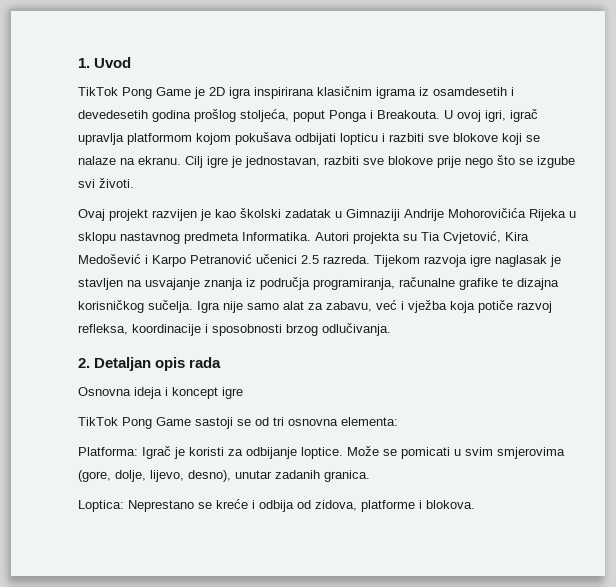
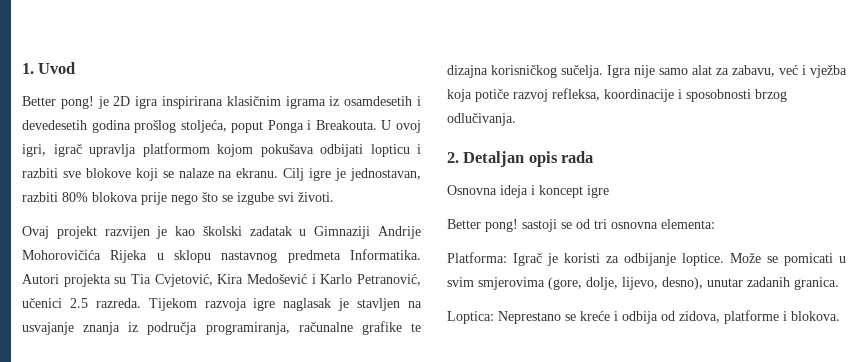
- TikTok Pong Game je 2D igra inspirirana klasičnim igrama iz osamdesetih i devedesetih godina prošlog stoljeća, poput Ponga i Breakouta.
+ Better pong! je 2D igra inspirirana klasičnim igrama iz osamdesetih i devedesetih godina prošlog stoljeća, poput Ponga i Breakouta.
- Cilj igre je jednostavan, razbiti sve blokove prije nego što se izgube svi životi.
+ Cilj igre je jednostavan, razbiti 80% blokova prije nego što se izgube svi životi.
- Autori projekta su Tia Cvjetović, Kira Medošević i Karpo Petranović učenici 2.5 razreda.
+ Autori projekta su Tia Cvjetović, Kira Medošević i Karlo Petranović, učenici 2.5 razreda.
- TikTok Pong Game sastoji se od tri osnovna elementa:
+ Better pong! sastoji se od tri osnovna elementa:

